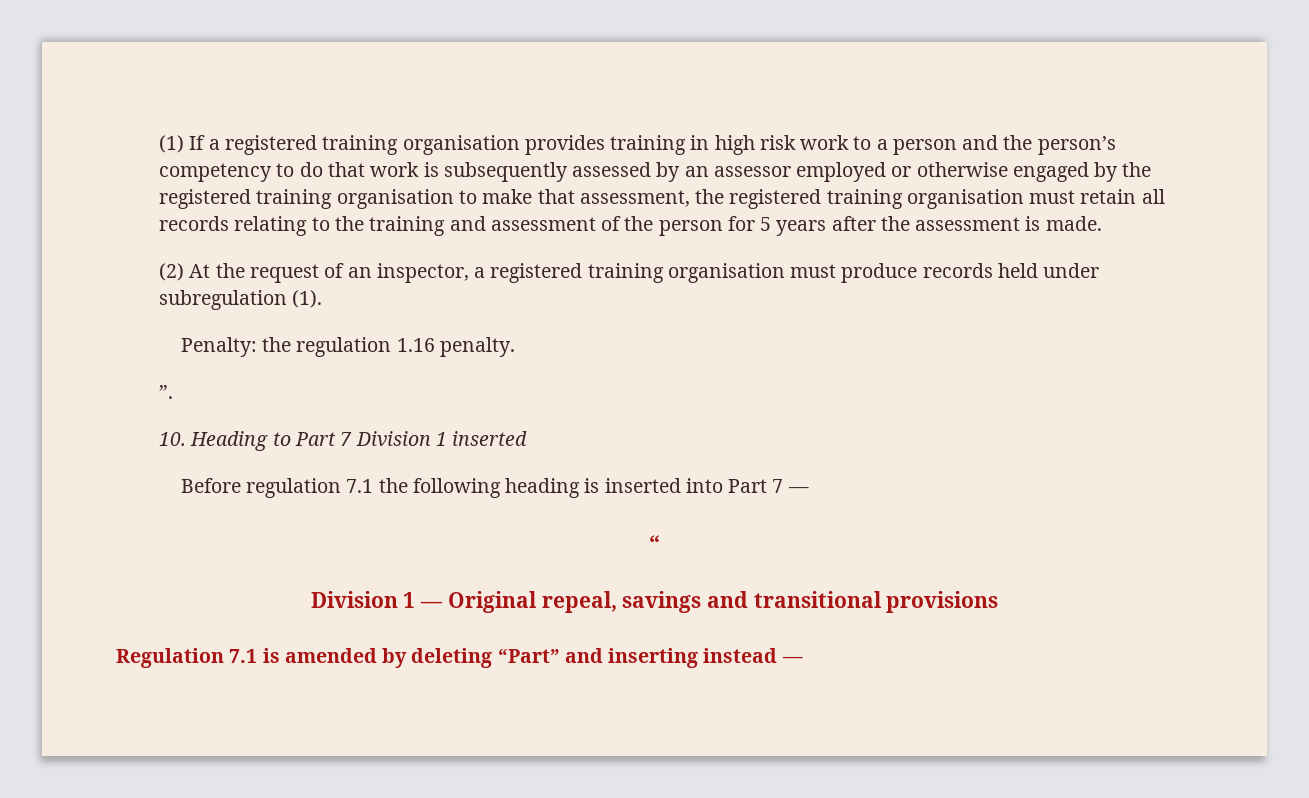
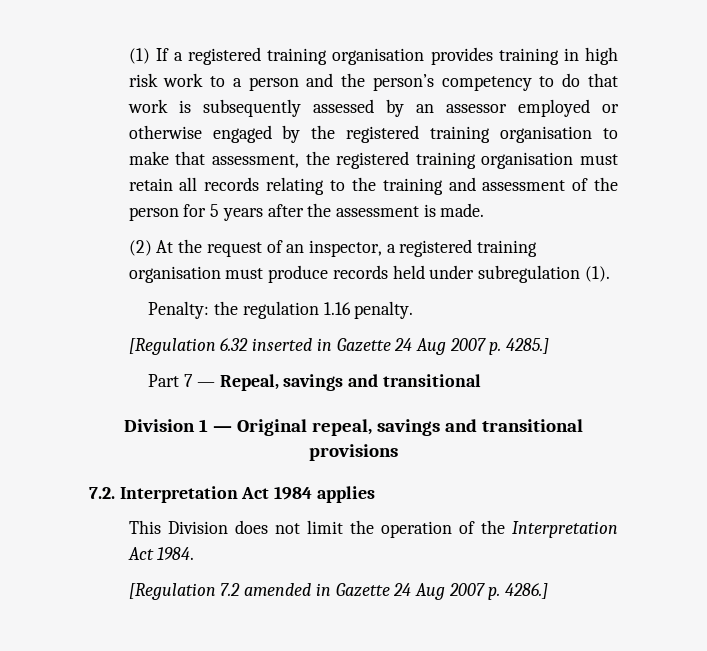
- ”.
- 10. Heading to Part 7 Division 1 inserted
- Before regulation 7.1 the following heading is inserted into Part 7 —
- “
+ [Regulation 6.32 inserted in Gazette 24 Aug 2007 p. 4285.]
+ Part 7 — Repeal, savings and transitional
- Regulation 7.1 is amended by deleting “Part” and inserting instead —
+ 7.2. Interpretation Act 1984 applies
+ This Division does not limit the operation of the Interpretation Act 1984.
+ [Regulation 7.2 amended in Gazette 24 Aug 2007 p. 4286.]

